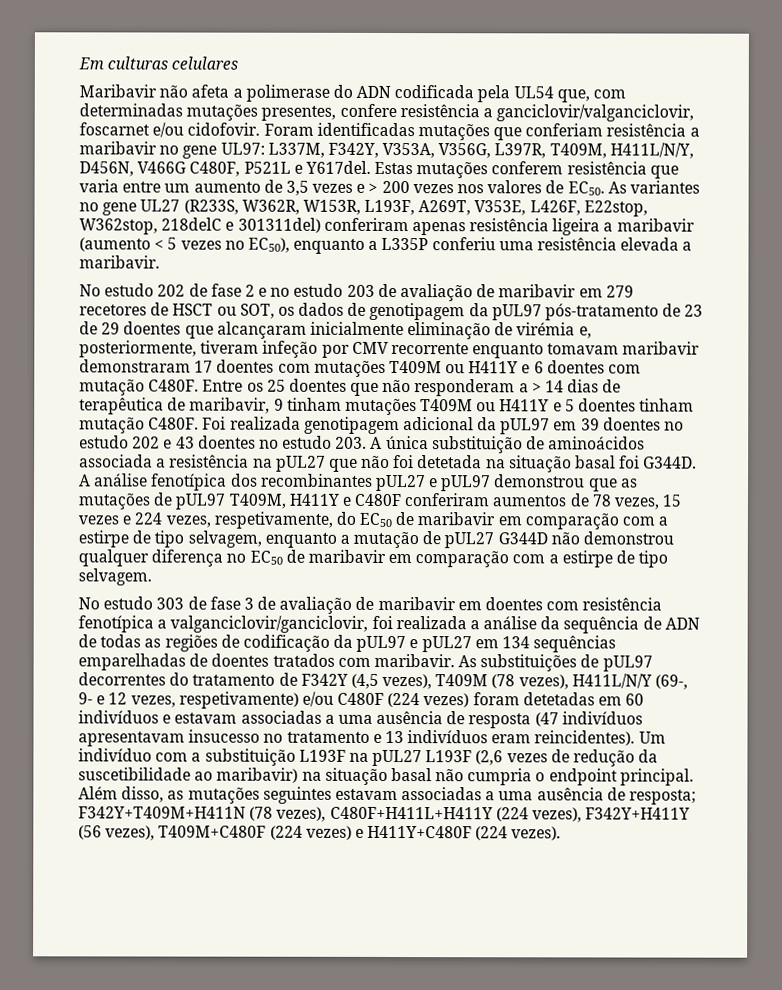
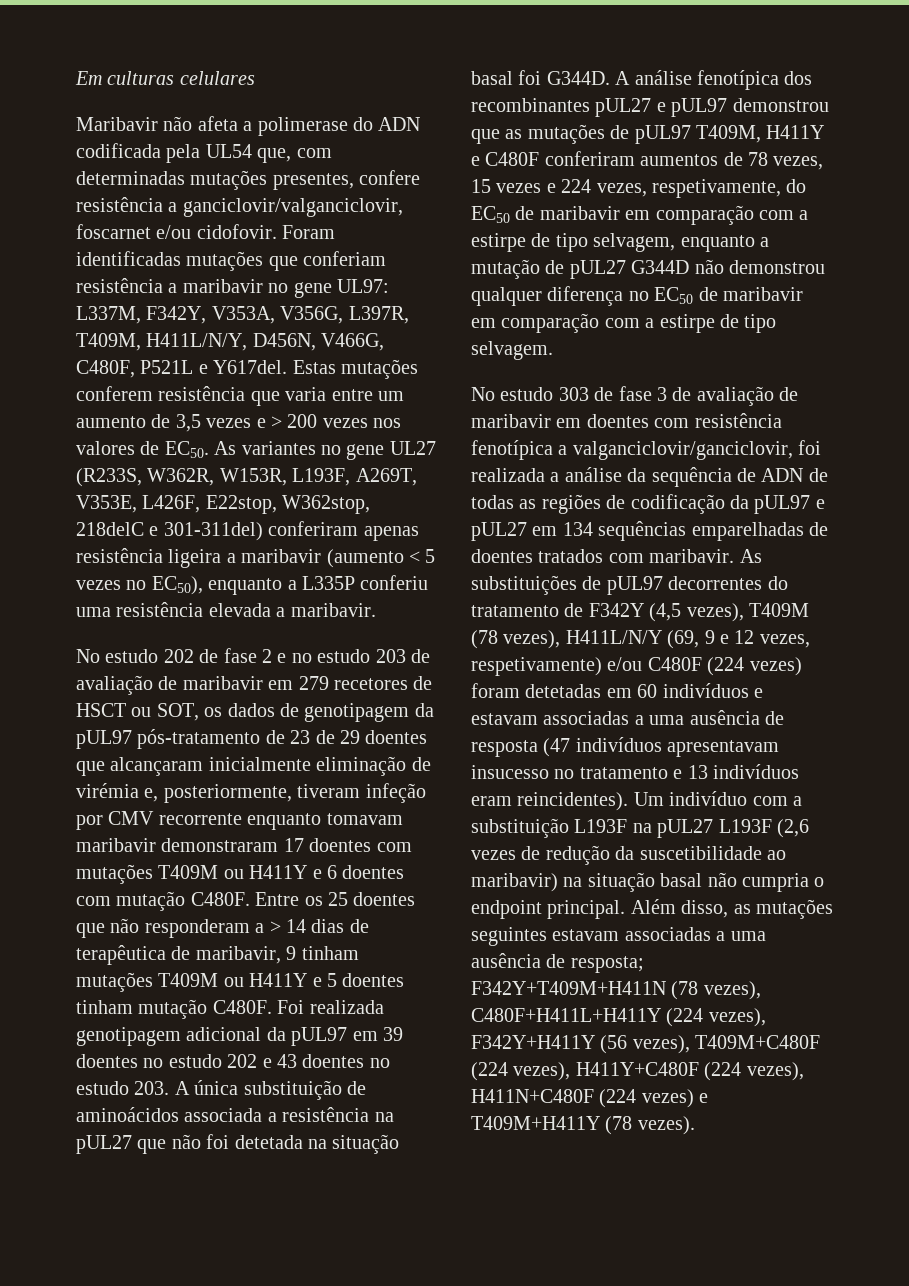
- Foram identificadas mutações que conferiam resistência a maribavir no gene UL97: L337M, F342Y, V353A, V356G, L397R, T409M, H411L/N/Y, D456N, V466G C480F, P521L e Y617del.
+ Foram identificadas mutações que conferiam resistência a maribavir no gene UL97: L337M, F342Y, V353A, V356G, L397R, T409M, H411L/N/Y, D456N, V466G, C480F, P521L e Y617del.
- As variantes no gene UL27 (R233S, W362R, W153R, L193F, A269T, V353E, L426F, E22stop, W362stop, 218delC e 301311del) conferiram apenas resistência ligeira a maribavir (aumento < 5 vezes no EC50), enquanto a L335P conferiu uma resistência elevada a maribavir.
+ As variantes no gene UL27 (R233S, W362R, W153R, L193F, A269T, V353E, L426F, E22stop, W362stop, 218delC e 301-311del) conferiram apenas resistência ligeira a maribavir (aumento < 5 vezes no EC50), enquanto a L335P conferiu uma resistência elevada a maribavir.
- As substituições de pUL97 decorrentes do tratamento de F342Y (4,5 vezes), T409M (78 vezes), H411L/N/Y (69-, 9- e 12 vezes, respetivamente) e/ou C480F (224 vezes) foram detetadas em 60 indivíduos e estavam associadas a uma ausência de resposta (47 indivíduos apresentavam insucesso no tratamento e 13 indivíduos eram reincidentes).
+ As substituições de pUL97 decorrentes do tratamento de F342Y (4,5 vezes), T409M (78 vezes), H411L/N/Y (69, 9 e 12 vezes, respetivamente) e/ou C480F (224 vezes) foram detetadas em 60 indivíduos e estavam associadas a uma ausência de resposta (47 indivíduos apresentavam insucesso no tratamento e 13 indivíduos eram reincidentes).
- Além disso, as mutações seguintes estavam associadas a uma ausência de resposta; F342Y+T409M+H411N (78 vezes), C480F+H411L+H411Y (224 vezes), F342Y+H411Y (56 vezes), T409M+C480F (224 vezes) e H411Y+C480F (224 vezes).
+ Além disso, as mutações seguintes estavam associadas a uma ausência de resposta; F342Y+T409M+H411N (78 vezes), C480F+H411L+H411Y (224 vezes), F342Y+H411Y (56 vezes), T409M+C480F (224 vezes), H411Y+C480F (224 vezes), H411N+C480F (224 vezes) e T409M+H411Y (78 vezes).

